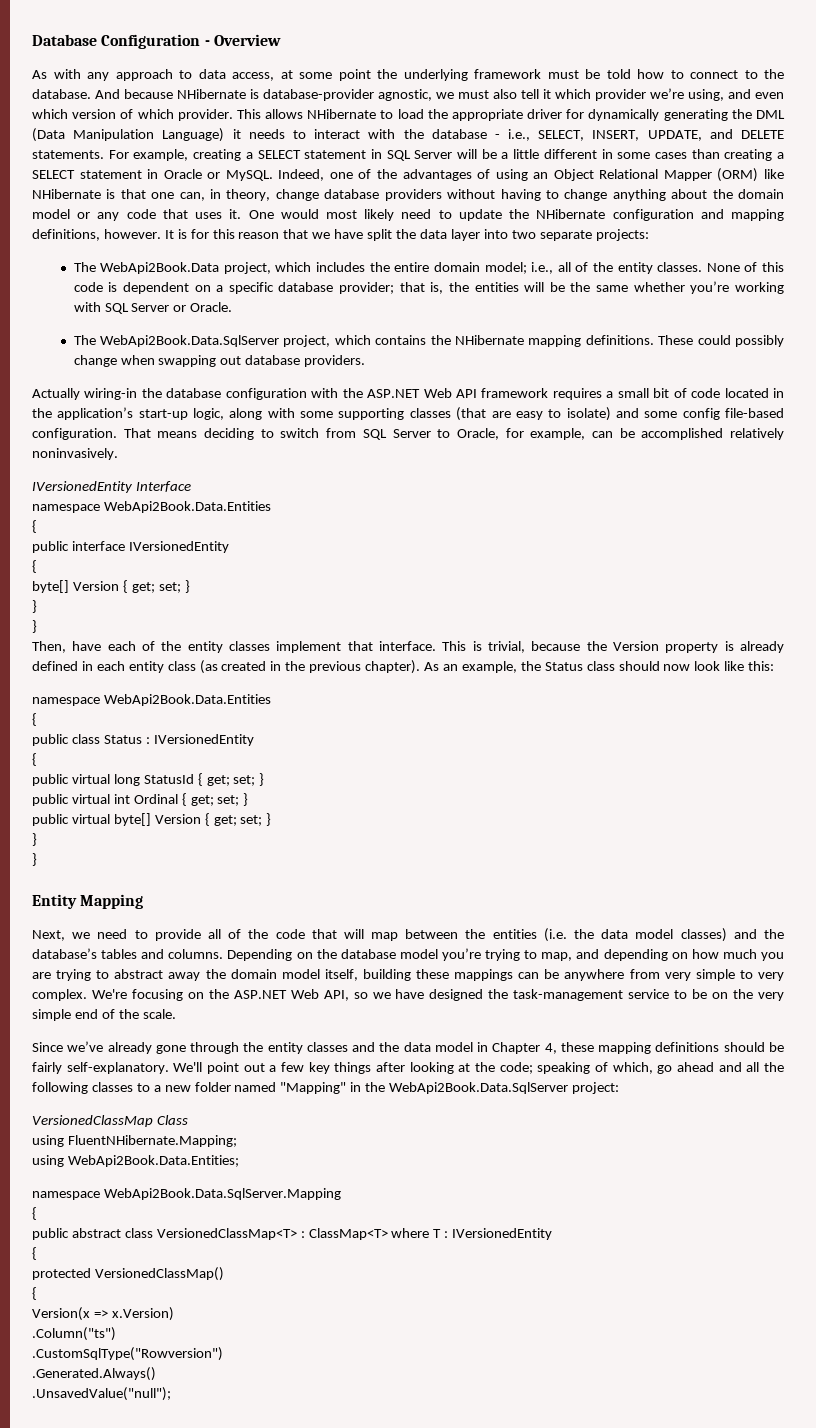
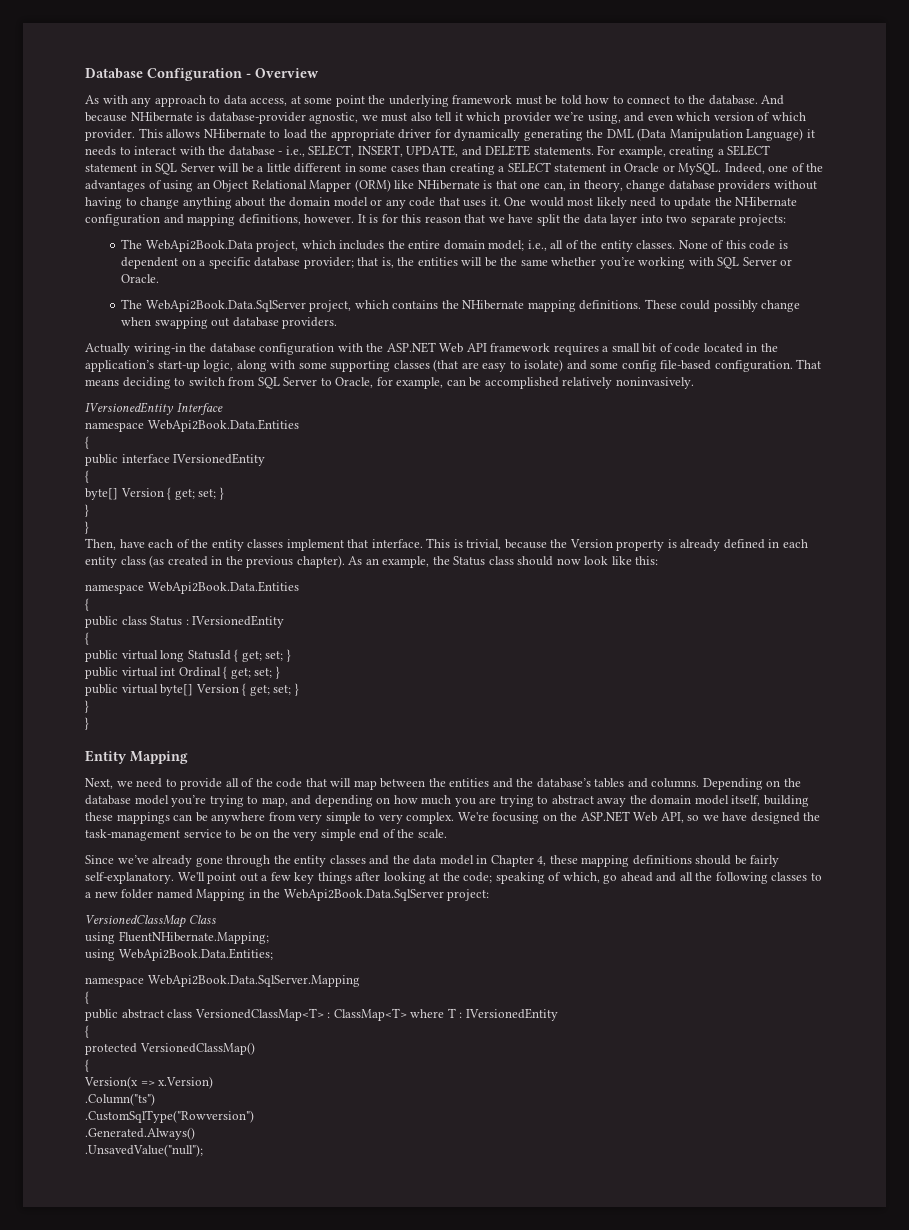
- Next, we need to provide all of the code that will map between the entities (i.e. the data model classes) and the database’s tables and columns.
+ Next, we need to provide all of the code that will map between the entities and the database’s tables and columns.
- We'll point out a few key things after looking at the code; speaking of which, go ahead and all the following classes to a new folder named "Mapping" in the WebApi2Book.Data.SqlServer project:
+ We'll point out a few key things after looking at the code; speaking of which, go ahead and all the following classes to a new folder named Mapping in the WebApi2Book.Data.SqlServer project:

